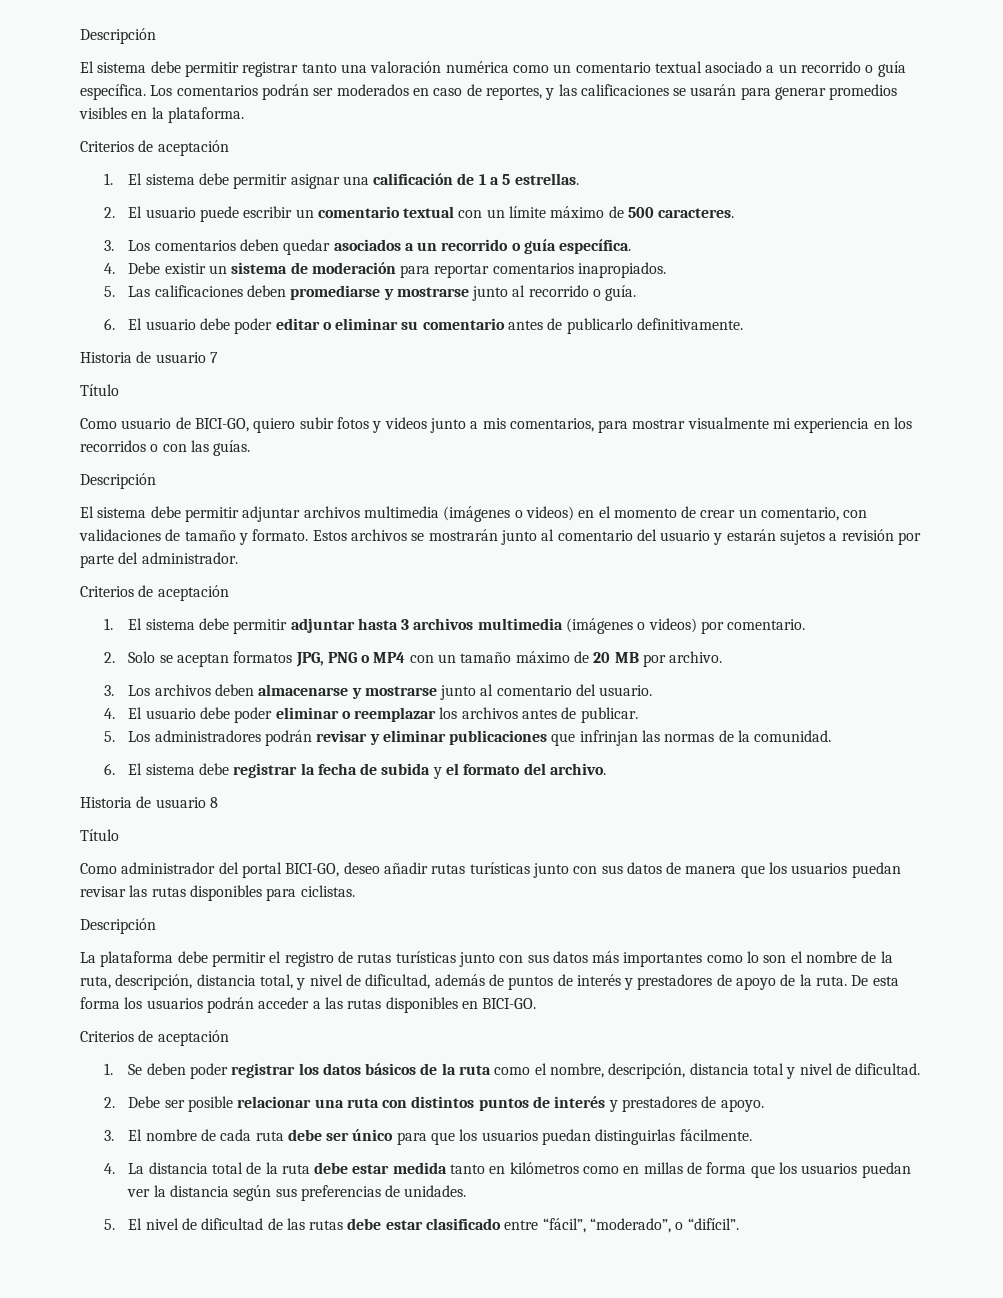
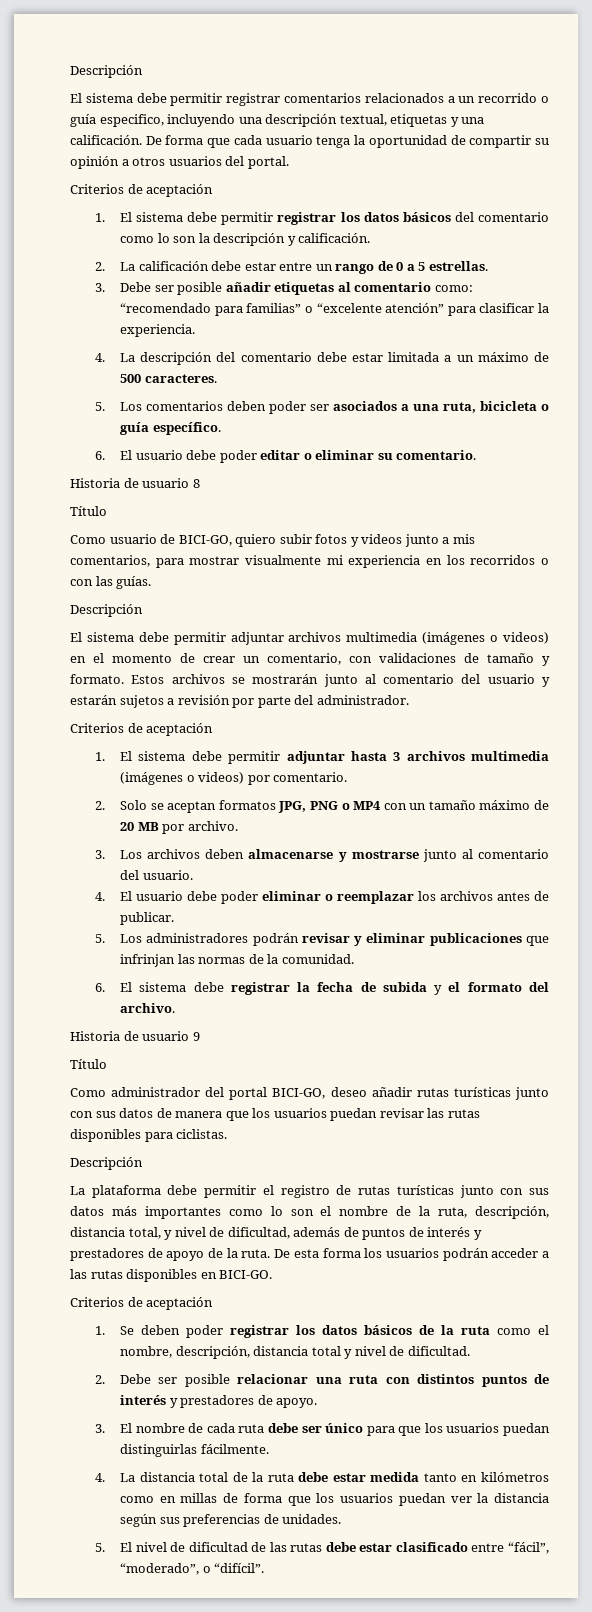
- El sistema debe permitir registrar tanto una valoración numérica como un comentario textual asociado a un recorrido o guía específica. Los comentarios podrán ser moderados en caso de reportes, y las calificaciones se usarán para generar promedios visibles en la plataforma.
+ El sistema debe permitir registrar comentarios relacionados a un recorrido o guía especifico, incluyendo una descripción textual, etiquetas y una calificación. De forma que cada usuario tenga la oportunidad de compartir su opinión a otros usuarios del portal.
  Criterios de aceptación
- 1. El sistema debe permitir asignar una calificación de 1 a 5 estrellas.
- 2. El usuario puede escribir un comentario textual con un límite máximo de 500 caracteres.
+ 1. El sistema debe permitir registrar los datos básicos del comentario como lo son la descripción y calificación.
+ 2. La calificación debe estar entre un rango de 0 a 5 estrellas.
+ 3. Debe ser posible añadir etiquetas al comentario como: “recomendado para familias” o “excelente atención” para clasificar la experiencia.
+ 4. La descripción del comentario debe estar limitada a un máximo de 500 caracteres.
- 3. Los comentarios deben quedar asociados a un recorrido o guía específica.
- 4. Debe existir un sistema de moderación para reportar comentarios inapropiados.
- 5. Las calificaciones deben promediarse y mostrarse junto al recorrido o guía.
+ 5. Los comentarios deben poder ser asociados a una ruta, bicicleta o guía específico.
- 6. El usuario debe poder editar o eliminar su comentario antes de publicarlo definitivamente.
- Historia de usuario 7
+ 6. El usuario debe poder editar o eliminar su comentario.
+ Historia de usuario 8
- Historia de usuario 8
+ Historia de usuario 9

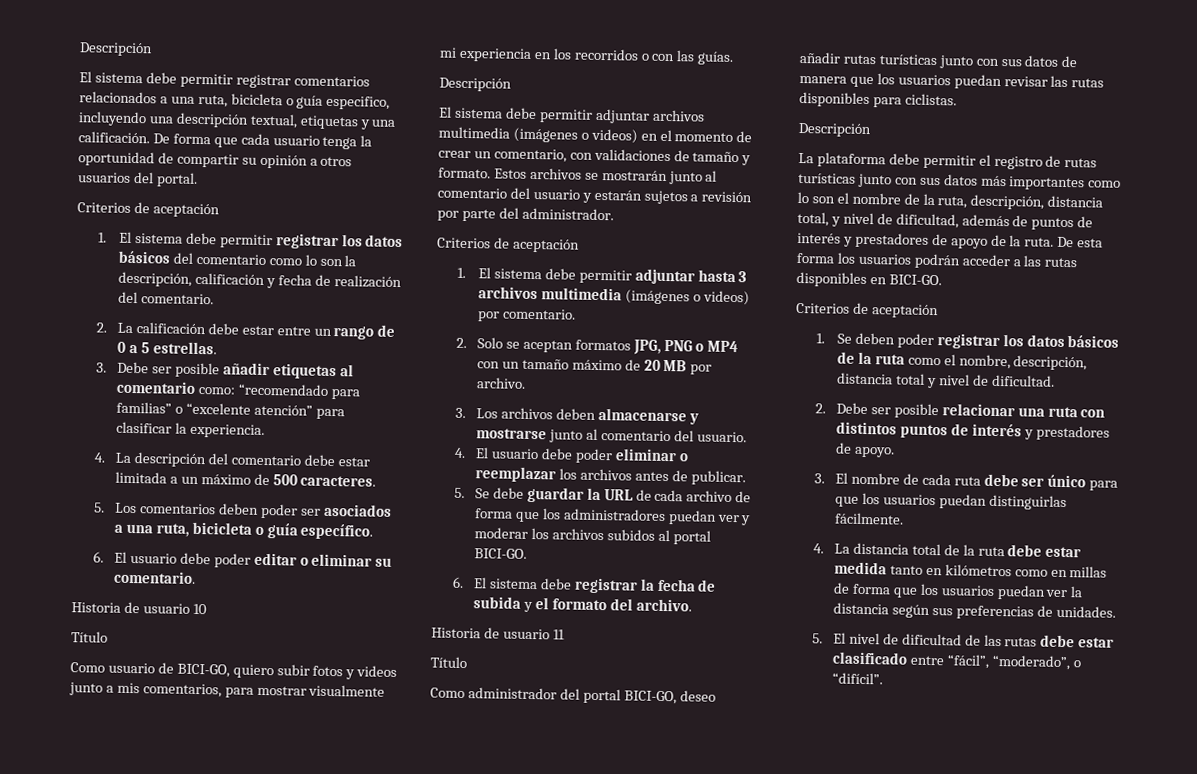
- El sistema debe permitir registrar comentarios relacionados a un recorrido o guía especifico, incluyendo una descripción textual, etiquetas y una calificación.
+ El sistema debe permitir registrar comentarios relacionados a una ruta, bicicleta o guía especifico, incluyendo una descripción textual, etiquetas y una calificación.
- 1. El sistema debe permitir registrar los datos básicos del comentario como lo son la descripción y calificación.
+ 1. El sistema debe permitir registrar los datos básicos del comentario como lo son la descripción, calificación y fecha de realización del comentario.
- Historia de usuario 8
+ Historia de usuario 10
- 5. Los administradores podrán revisar y eliminar publicaciones que infrinjan las normas de la comunidad.
+ 5. Se debe guardar la URL de cada archivo de forma que los administradores puedan ver y moderar los archivos subidos al portal BICI-GO.
- Historia de usuario 9
+ Historia de usuario 11

